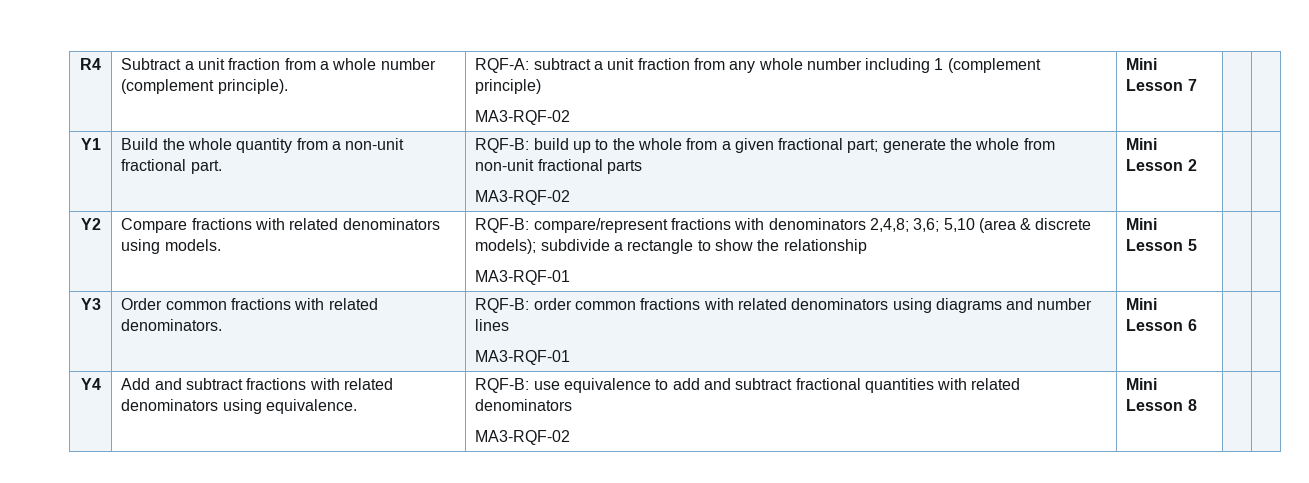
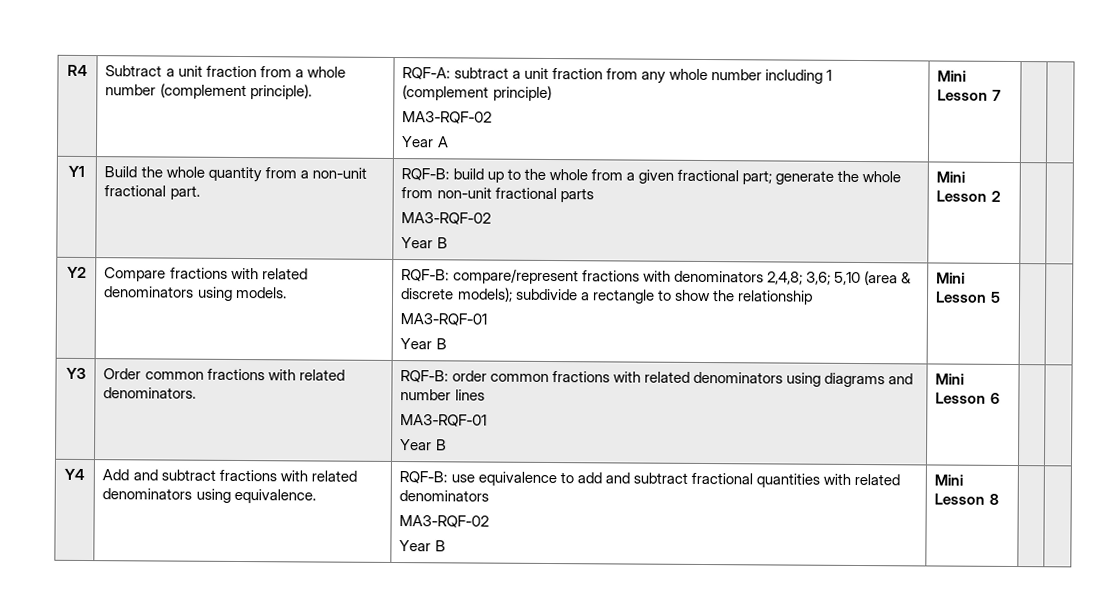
  R4 | Subtract a unit fraction from a whole number (complement principle). | RQF-A: subtract a unit fraction from any whole number including 1 (complement principle)
- MA3-RQF-02 | Mini Lesson 7 | |
+ MA3-RQF-02
+ Year A | Mini Lesson 7 | |
  Y1 | Build the whole quantity from a non-unit fractional part. | RQF-B: build up to the whole from a given fractional part; generate the whole from non-unit fractional parts
- MA3-RQF-02 | Mini Lesson 2 | |
+ MA3-RQF-02
+ Year B | Mini Lesson 2 | |
  Y2 | Compare fractions with related denominators using models. | RQF-B: compare/represent fractions with denominators 2,4,8; 3,6; 5,10 (area & discrete models); subdivide a rectangle to show the relationship
- MA3-RQF-01 | Mini Lesson 5 | |
+ MA3-RQF-01
+ Year B | Mini Lesson 5 | |
  Y3 | Order common fractions with related denominators. | RQF-B: order common fractions with related denominators using diagrams and number lines
- MA3-RQF-01 | Mini Lesson 6 | |
+ MA3-RQF-01
+ Year B | Mini Lesson 6 | |
  Y4 | Add and subtract fractions with related denominators using equivalence. | RQF-B: use equivalence to add and subtract fractional quantities with related denominators
- MA3-RQF-02 | Mini Lesson 8 | |
+ MA3-RQF-02
+ Year B | Mini Lesson 8 | |

